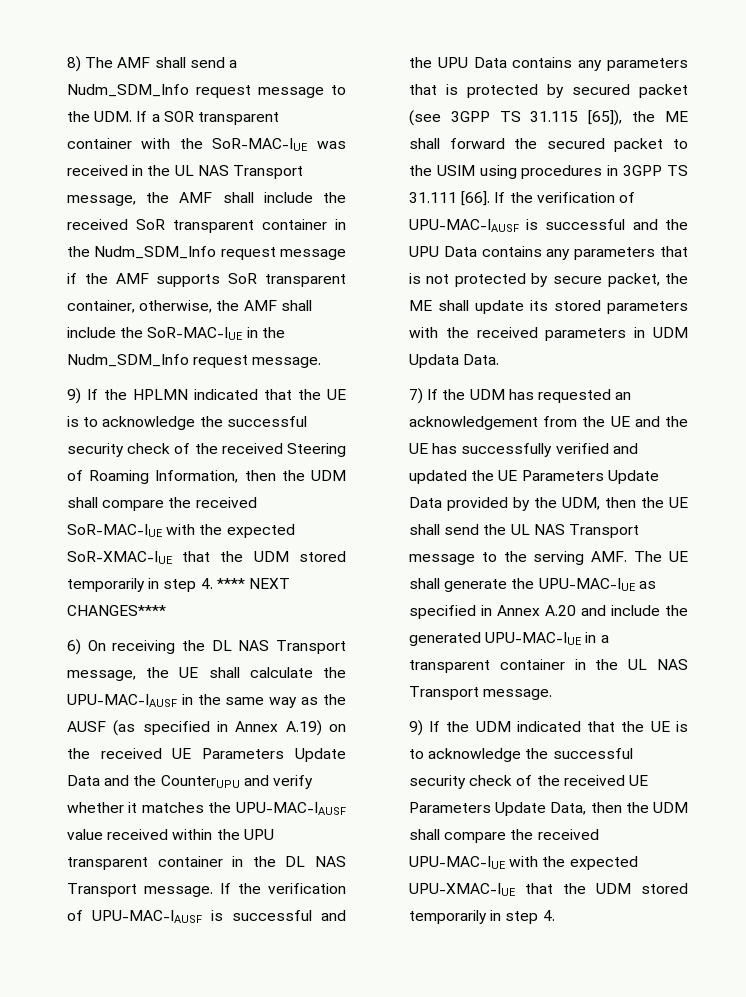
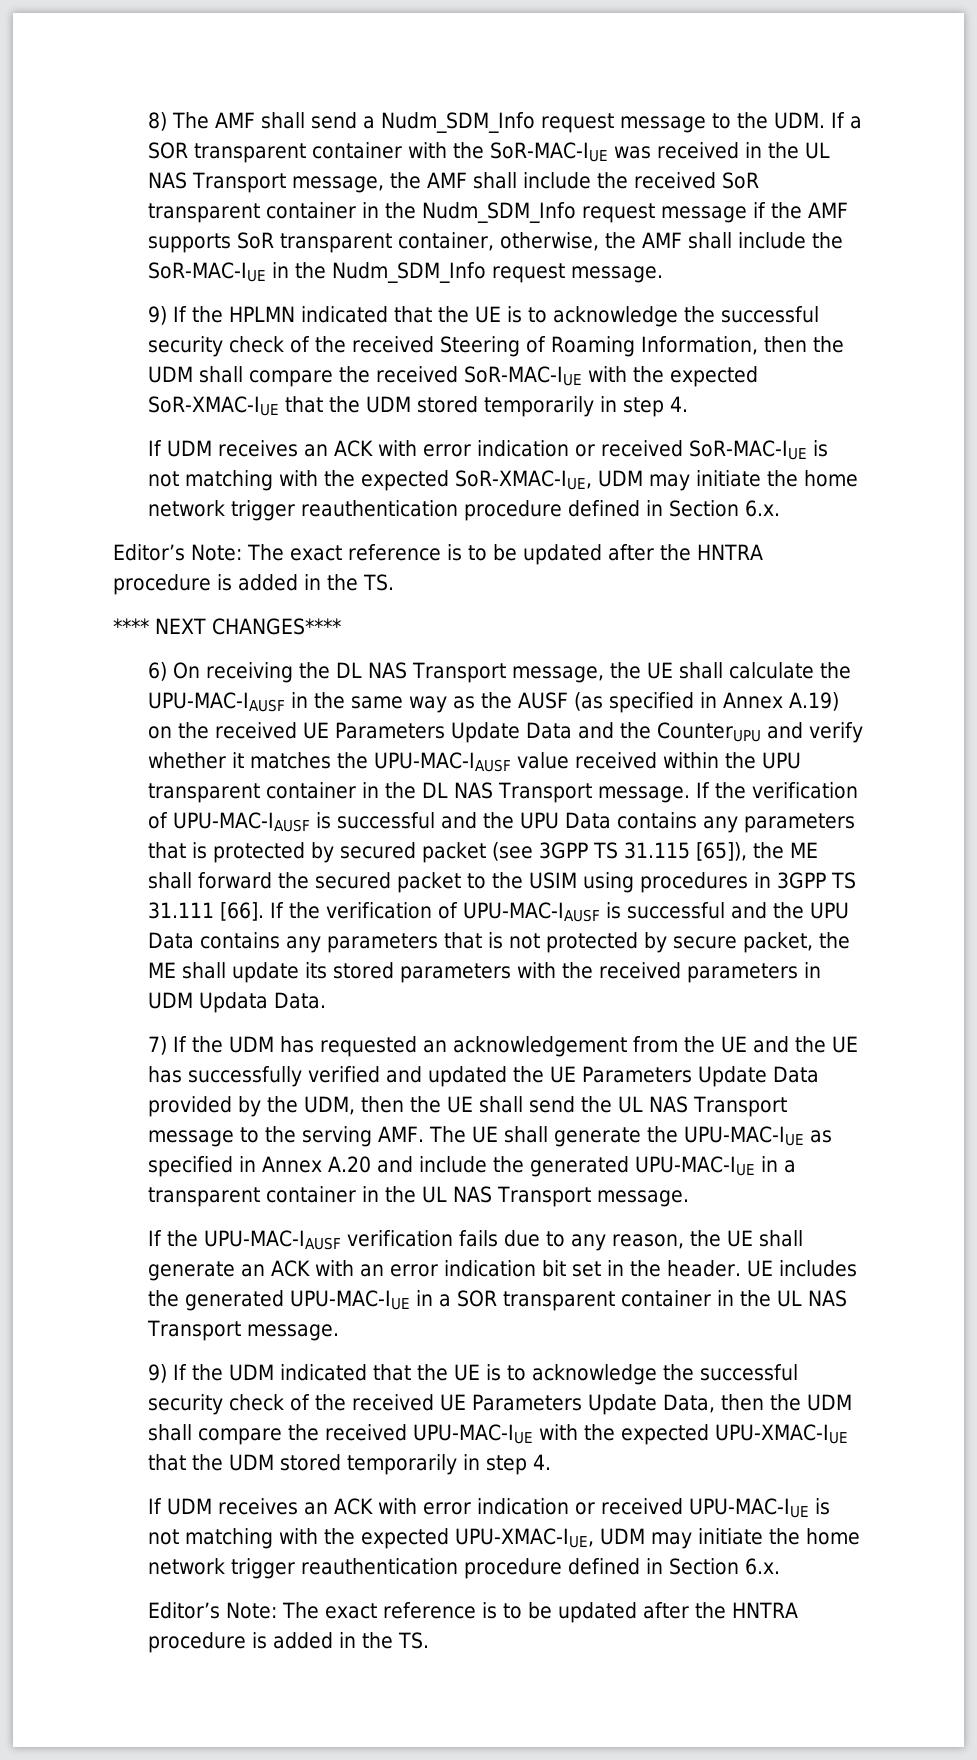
- 9) If the HPLMN indicated that the UE is to acknowledge the successful security check of the received Steering of Roaming Information, then the UDM shall compare the received SoR-MAC-IUE with the expected SoR-XMAC-IUE that the UDM stored temporarily in step 4. **** NEXT CHANGES****
+ 9) If the HPLMN indicated that the UE is to acknowledge the successful security check of the received Steering of Roaming Information, then the UDM shall compare the received SoR-MAC-IUE with the expected SoR-XMAC-IUE that the UDM stored temporarily in step 4.
+ If UDM receives an ACK with error indication or received SoR-MAC-IUE is not matching with the expected SoR-XMAC-IUE, UDM may initiate the home network trigger reauthentication procedure defined in Section 6.x.
+ Editor’s Note: The exact reference is to be updated after the HNTRA procedure is added in the TS.
+ **** NEXT CHANGES****
+ If the UPU-MAC-IAUSF verification fails due to any reason, the UE shall generate an ACK with an error indication bit set in the header. UE includes the generated UPU-MAC-IUE in a SOR transparent container in the UL NAS Transport message.
+ If UDM receives an ACK with error indication or received UPU-MAC-IUE is not matching with the expected UPU-XMAC-IUE, UDM may initiate the home network trigger reauthentication procedure defined in Section 6.x.
+ Editor’s Note: The exact reference is to be updated after the HNTRA procedure is added in the TS.

